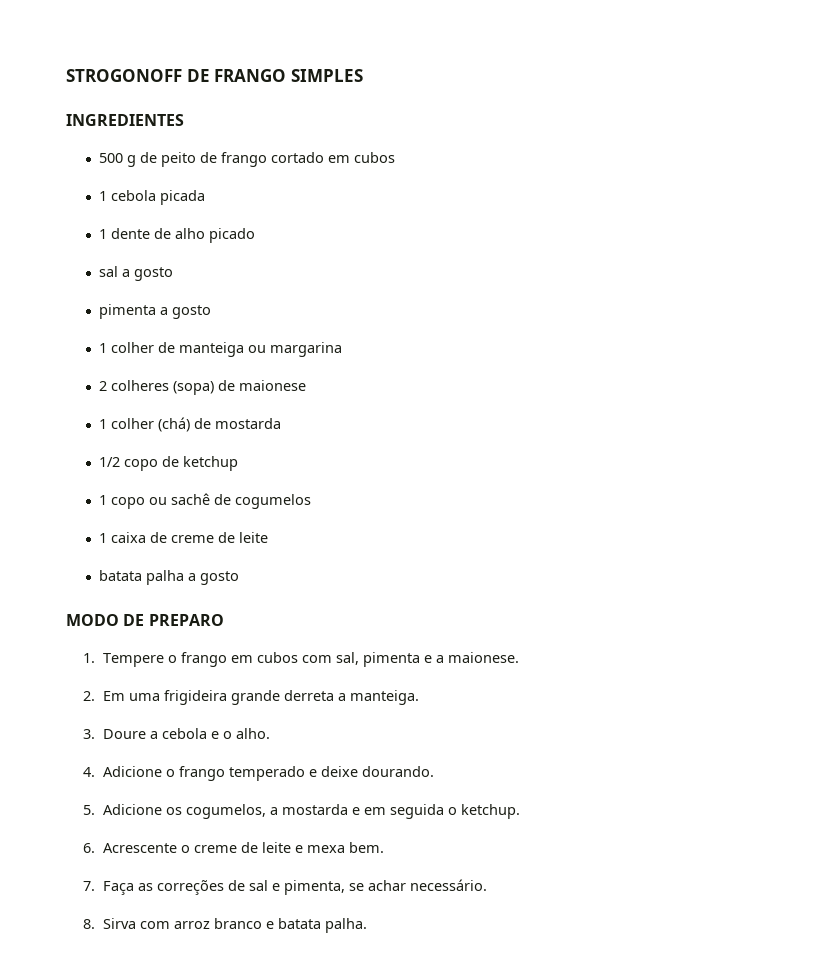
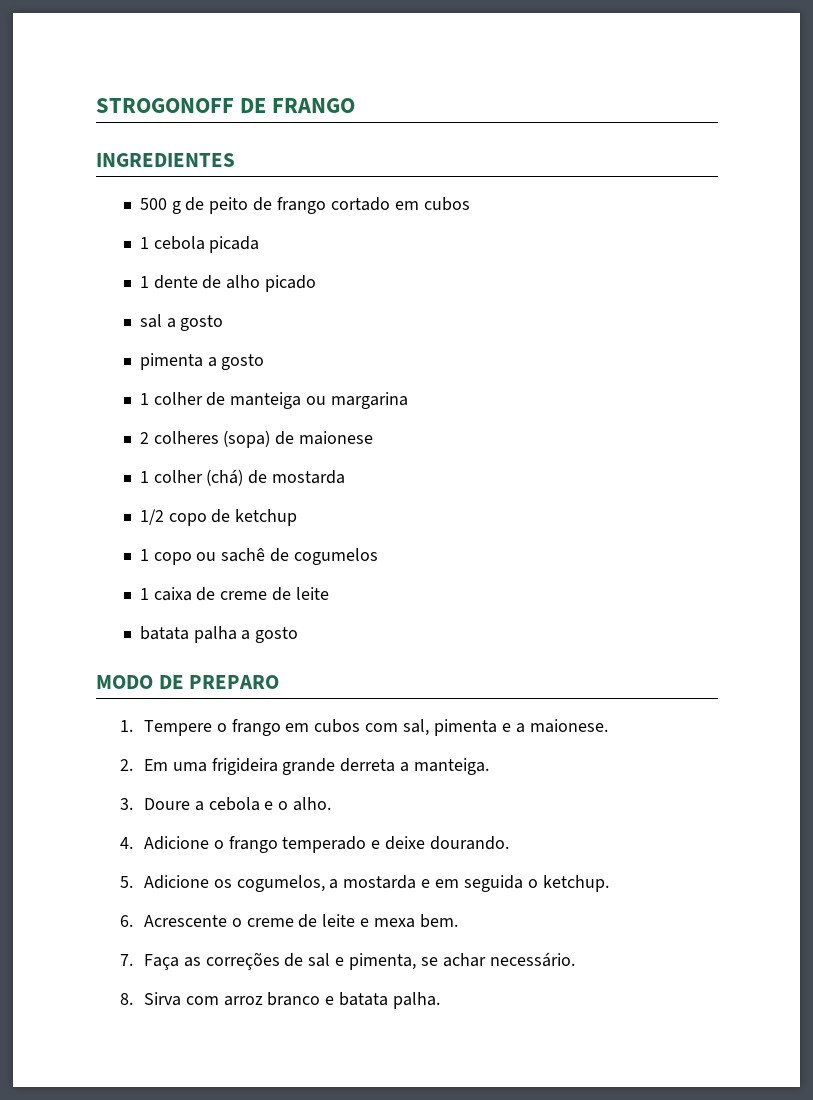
- STROGONOFF DE FRANGO SIMPLES
+ STROGONOFF DE FRANGO

